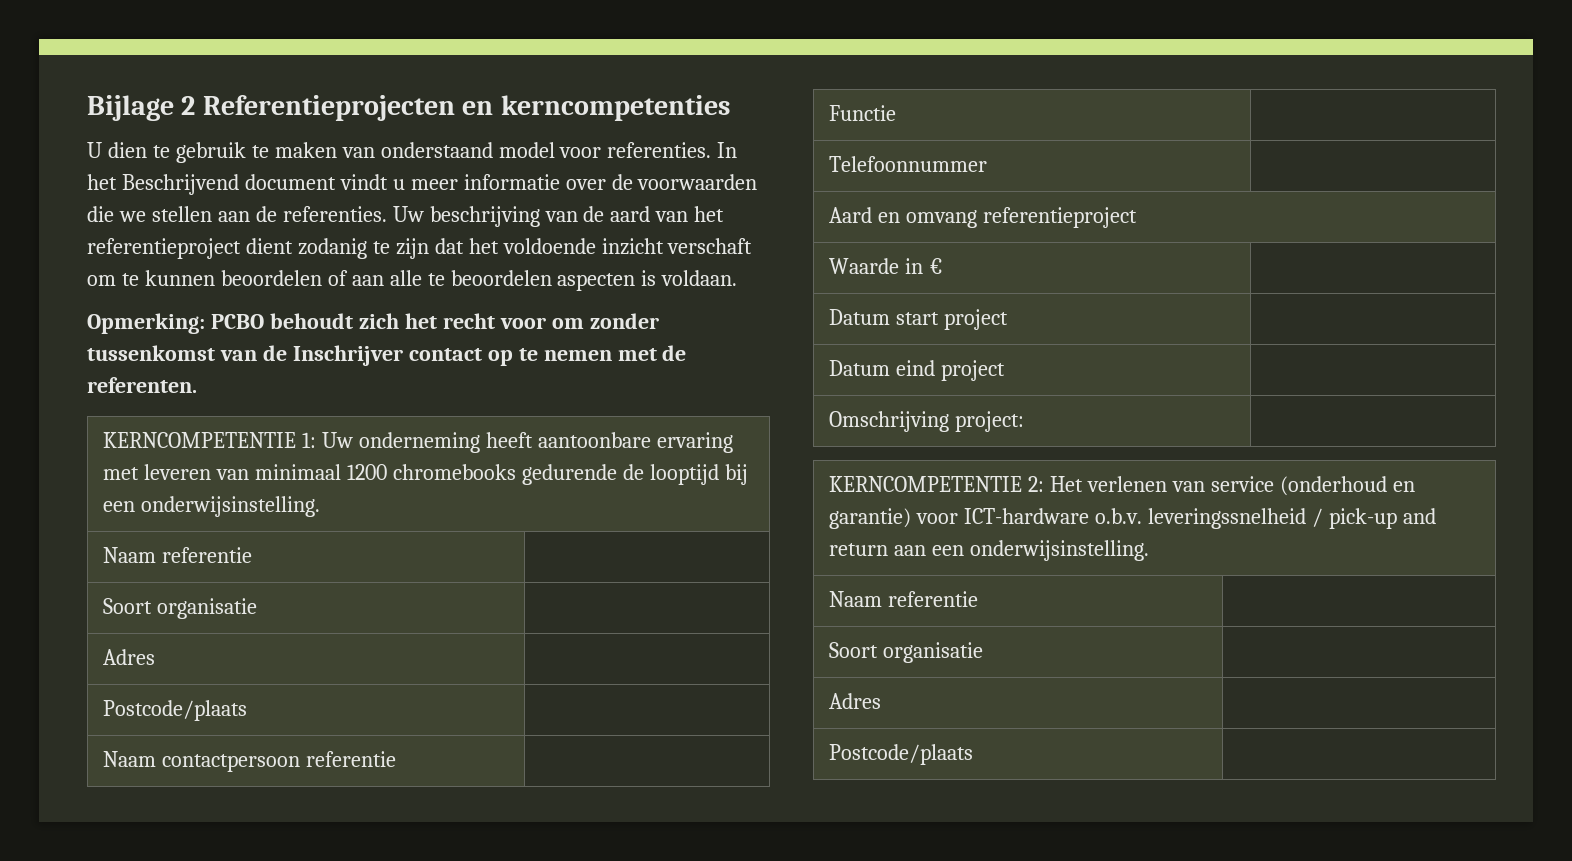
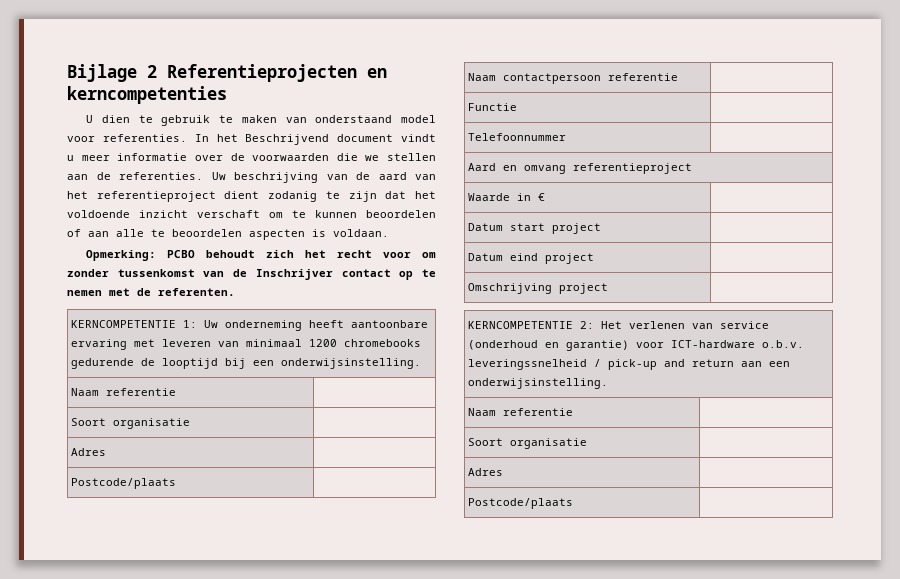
- Omschrijving project: |
+ Omschrijving project |

